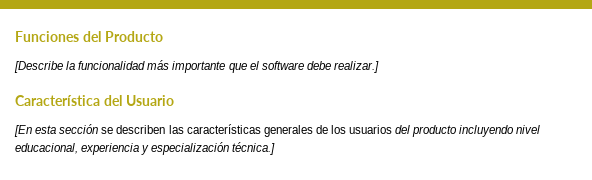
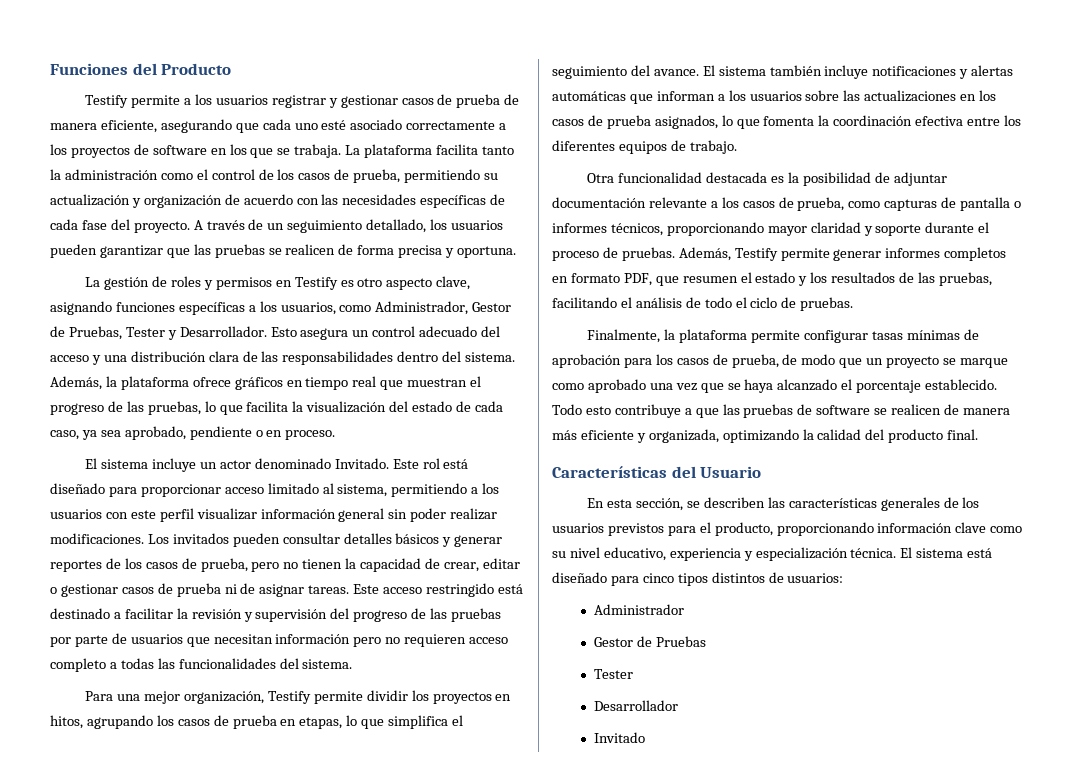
- [Describe la funcionalidad más importante que el software debe realizar.]
- Característica del Usuario
+ Testify permite a los usuarios registrar y gestionar casos de prueba de manera eficiente, asegurando que cada uno esté asociado correctamente a los proyectos de software en los que se trabaja. La plataforma facilita tanto la administración como el control de los casos de prueba, permitiendo su actualización y organización de acuerdo con las necesidades específicas de cada fase del proyecto. A través de un seguimiento detallado, los usuarios pueden garantizar que las pruebas se realicen de forma precisa y oportuna.
+ La gestión de roles y permisos en Testify es otro aspecto clave, asignando funciones específicas a los usuarios, como Administrador, Gestor de Pruebas, Tester y Desarrollador. Esto asegura un control adecuado del acceso y una distribución clara de las responsabilidades dentro del sistema. Además, la plataforma ofrece gráficos en tiempo real que muestran el progreso de las pruebas, lo que facilita la visualización del estado de cada caso, ya sea aprobado, pendiente o en proceso.
+ El sistema incluye un actor denominado Invitado. Este rol está diseñado para proporcionar acceso limitado al sistema, permitiendo a los usuarios con este perfil visualizar información general sin poder realizar modificaciones. Los invitados pueden consultar detalles básicos y generar reportes de los casos de prueba, pero no tienen la capacidad de crear, editar o gestionar casos de prueba ni de asignar tareas. Este acceso restringido está destinado a facilitar la revisión y supervisión del progreso de las pruebas por parte de usuarios que necesitan información pero no requieren acceso completo a todas las funcionalidades del sistema.
+ Para una mejor organización, Testify permite dividir los proyectos en hitos, agrupando los casos de prueba en etapas, lo que simplifica el seguimiento del avance. El sistema también incluye notificaciones y alertas automáticas que informan a los usuarios sobre las actualizaciones en los casos de prueba asignados, lo que fomenta la coordinación efectiva entre los diferentes equipos de trabajo.
+ Otra funcionalidad destacada es la posibilidad de adjuntar documentación relevante a los casos de prueba, como capturas de pantalla o informes técnicos, proporcionando mayor claridad y soporte durante el proceso de pruebas. Además, Testify permite generar informes completos en formato PDF, que resumen el estado y los resultados de las pruebas, facilitando el análisis de todo el ciclo de pruebas.
+ Finalmente, la plataforma permite configurar tasas mínimas de aprobación para los casos de prueba, de modo que un proyecto se marque como aprobado una vez que se haya alcanzado el porcentaje establecido. Todo esto contribuye a que las pruebas de software se realicen de manera más eficiente y organizada, optimizando la calidad del producto final.
+ Características del Usuario
- [En esta sección se describen las características generales de los usuarios del producto incluyendo nivel educacional, experiencia y especialización técnica.]
+ En esta sección, se describen las características generales de los usuarios previstos para el producto, proporcionando información clave como su nivel educativo, experiencia y especialización técnica. El sistema está diseñado para cinco tipos distintos de usuarios:
+ Administrador
+ Gestor de Pruebas
+ Tester
+ Desarrollador
+ Invitado

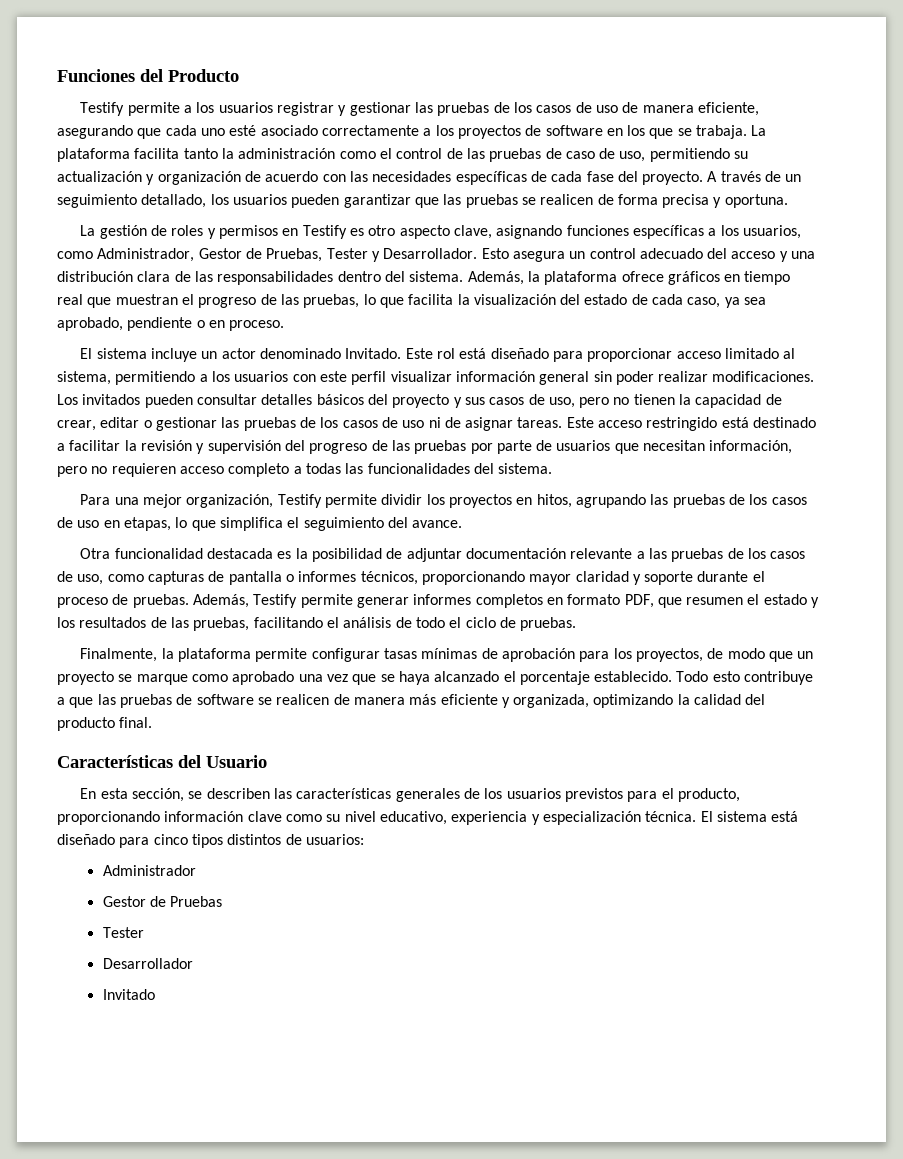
- Testify permite a los usuarios registrar y gestionar casos de prueba de manera eficiente, asegurando que cada uno esté asociado correctamente a los proyectos de software en los que se trabaja.
+ Testify permite a los usuarios registrar y gestionar las pruebas de los casos de uso de manera eficiente, asegurando que cada uno esté asociado correctamente a los proyectos de software en los que se trabaja.
- La plataforma facilita tanto la administración como el control de los casos de prueba, permitiendo su actualización y organización de acuerdo con las necesidades específicas de cada fase del proyecto.
+ La plataforma facilita tanto la administración como el control de las pruebas de caso de uso, permitiendo su actualización y organización de acuerdo con las necesidades específicas de cada fase del proyecto.
- Los invitados pueden consultar detalles básicos y generar reportes de los casos de prueba, pero no tienen la capacidad de crear, editar o gestionar casos de prueba ni de asignar tareas.
+ Los invitados pueden consultar detalles básicos del proyecto y sus casos de uso, pero no tienen la capacidad de crear, editar o gestionar las pruebas de los casos de uso ni de asignar tareas.
- Este acceso restringido está destinado a facilitar la revisión y supervisión del progreso de las pruebas por parte de usuarios que necesitan información pero no requieren acceso completo a todas las funcionalidades del sistema.
+ Este acceso restringido está destinado a facilitar la revisión y supervisión del progreso de las pruebas por parte de usuarios que necesitan información, pero no requieren acceso completo a todas las funcionalidades del sistema.
- Para una mejor organización, Testify permite dividir los proyectos en hitos, agrupando los casos de prueba en etapas, lo que simplifica el seguimiento del avance. El sistema también incluye notificaciones y alertas automáticas que informan a los usuarios sobre las actualizaciones en los casos de prueba asignados, lo que fomenta la coordinación efectiva entre los diferentes equipos de trabajo.
+ Para una mejor organización, Testify permite dividir los proyectos en hitos, agrupando las pruebas de los casos de uso en etapas, lo que simplifica el seguimiento del avance.
- Otra funcionalidad destacada es la posibilidad de adjuntar documentación relevante a los casos de prueba, como capturas de pantalla o informes técnicos, proporcionando mayor claridad y soporte durante el proceso de pruebas.
+ Otra funcionalidad destacada es la posibilidad de adjuntar documentación relevante a las pruebas de los casos de uso, como capturas de pantalla o informes técnicos, proporcionando mayor claridad y soporte durante el proceso de pruebas.
- Finalmente, la plataforma permite configurar tasas mínimas de aprobación para los casos de prueba, de modo que un proyecto se marque como aprobado una vez que se haya alcanzado el porcentaje establecido.
+ Finalmente, la plataforma permite configurar tasas mínimas de aprobación para los proyectos, de modo que un proyecto se marque como aprobado una vez que se haya alcanzado el porcentaje establecido.

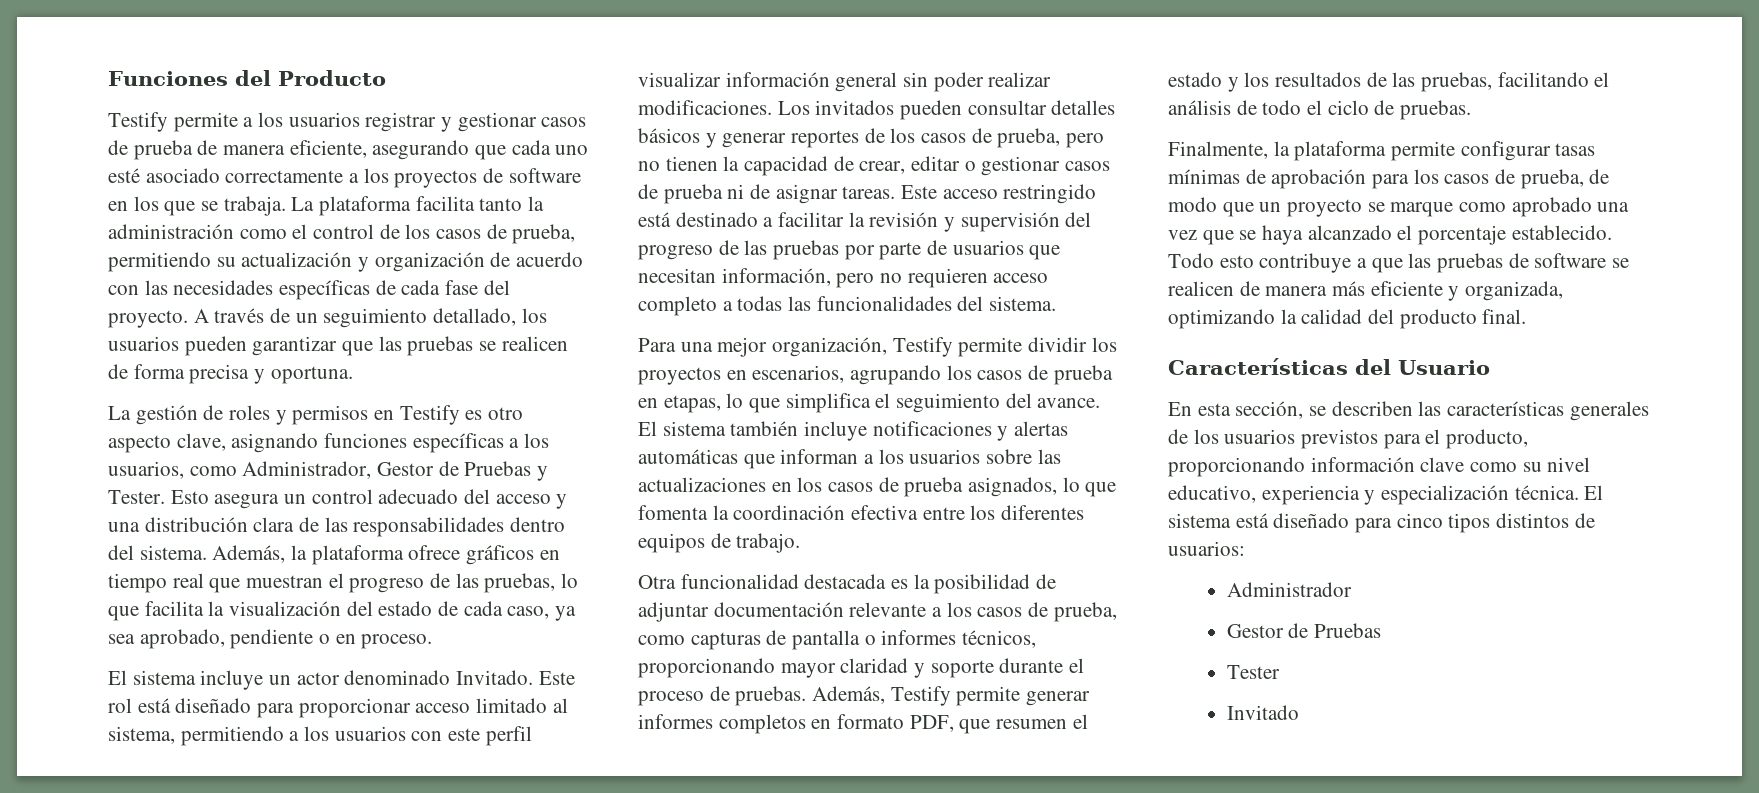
- Testify permite a los usuarios registrar y gestionar las pruebas de los casos de uso de manera eficiente, asegurando que cada uno esté asociado correctamente a los proyectos de software en los que se trabaja.
+ Testify permite a los usuarios registrar y gestionar casos de prueba de manera eficiente, asegurando que cada uno esté asociado correctamente a los proyectos de software en los que se trabaja.
- La plataforma facilita tanto la administración como el control de las pruebas de caso de uso, permitiendo su actualización y organización de acuerdo con las necesidades específicas de cada fase del proyecto.
+ La plataforma facilita tanto la administración como el control de los casos de prueba, permitiendo su actualización y organización de acuerdo con las necesidades específicas de cada fase del proyecto.
- La gestión de roles y permisos en Testify es otro aspecto clave, asignando funciones específicas a los usuarios, como Administrador, Gestor de Pruebas, Tester y Desarrollador.
+ La gestión de roles y permisos en Testify es otro aspecto clave, asignando funciones específicas a los usuarios, como Administrador, Gestor de Pruebas y Tester.
- Los invitados pueden consultar detalles básicos del proyecto y sus casos de uso, pero no tienen la capacidad de crear, editar o gestionar las pruebas de los casos de uso ni de asignar tareas.
+ Los invitados pueden consultar detalles básicos y generar reportes de los casos de prueba, pero no tienen la capacidad de crear, editar o gestionar casos de prueba ni de asignar tareas.
- Para una mejor organización, Testify permite dividir los proyectos en hitos, agrupando las pruebas de los casos de uso en etapas, lo que simplifica el seguimiento del avance.
+ Para una mejor organización, Testify permite dividir los proyectos en escenarios, agrupando los casos de prueba en etapas, lo que simplifica el seguimiento del avance. El sistema también incluye notificaciones y alertas automáticas que informan a los usuarios sobre las actualizaciones en los casos de prueba asignados, lo que fomenta la coordinación efectiva entre los diferentes equipos de trabajo.
- Otra funcionalidad destacada es la posibilidad de adjuntar documentación relevante a las pruebas de los casos de uso, como capturas de pantalla o informes técnicos, proporcionando mayor claridad y soporte durante el proceso de pruebas.
+ Otra funcionalidad destacada es la posibilidad de adjuntar documentación relevante a los casos de prueba, como capturas de pantalla o informes técnicos, proporcionando mayor claridad y soporte durante el proceso de pruebas.
- Finalmente, la plataforma permite configurar tasas mínimas de aprobación para los proyectos, de modo que un proyecto se marque como aprobado una vez que se haya alcanzado el porcentaje establecido.
+ Finalmente, la plataforma permite configurar tasas mínimas de aprobación para los casos de prueba, de modo que un proyecto se marque como aprobado una vez que se haya alcanzado el porcentaje establecido.
- Desarrollador

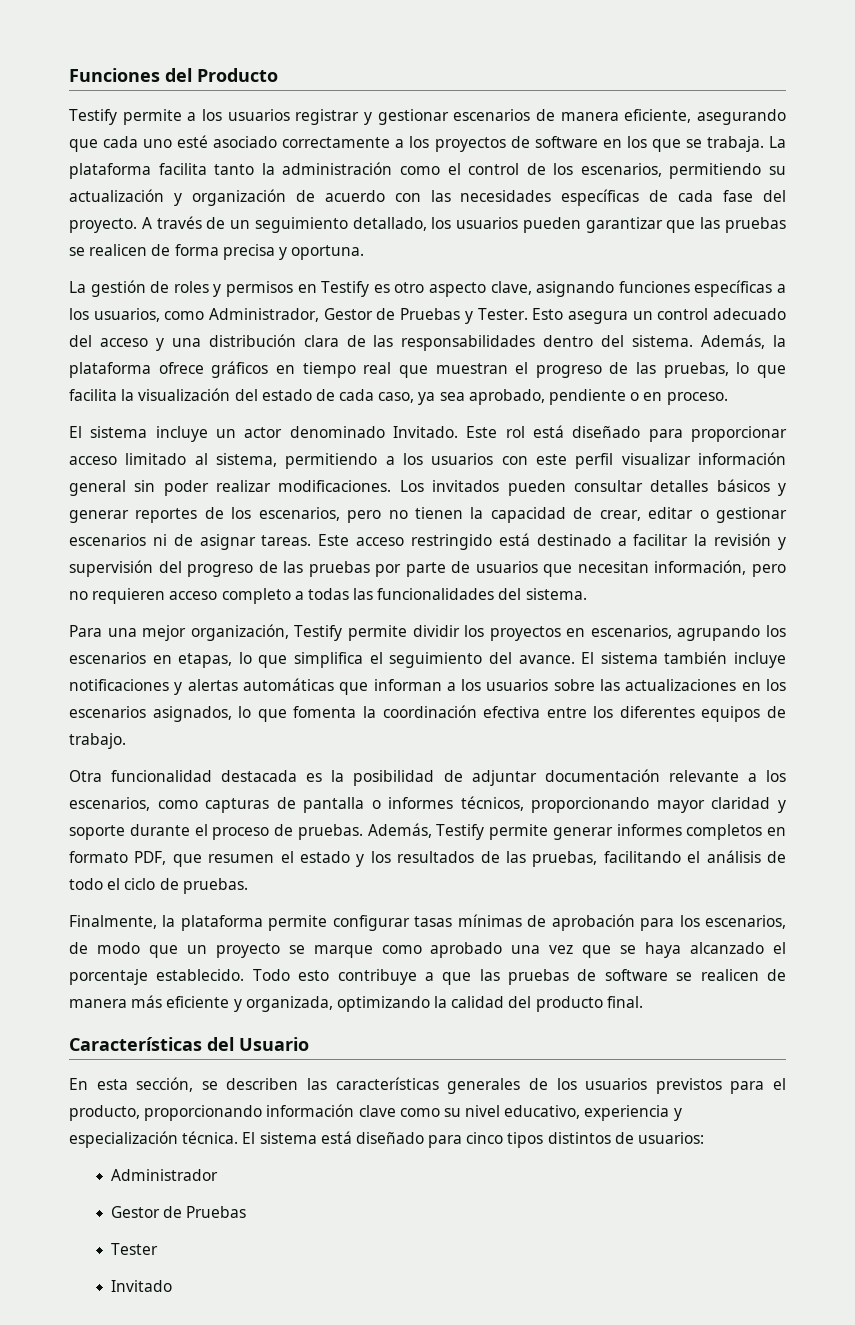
- Testify permite a los usuarios registrar y gestionar casos de prueba de manera eficiente, asegurando que cada uno esté asociado correctamente a los proyectos de software en los que se trabaja.
+ Testify permite a los usuarios registrar y gestionar escenarios de manera eficiente, asegurando que cada uno esté asociado correctamente a los proyectos de software en los que se trabaja.
- La plataforma facilita tanto la administración como el control de los casos de prueba, permitiendo su actualización y organización de acuerdo con las necesidades específicas de cada fase del proyecto.
+ La plataforma facilita tanto la administración como el control de los escenarios, permitiendo su actualización y organización de acuerdo con las necesidades específicas de cada fase del proyecto.
- Los invitados pueden consultar detalles básicos y generar reportes de los casos de prueba, pero no tienen la capacidad de crear, editar o gestionar casos de prueba ni de asignar tareas.
+ Los invitados pueden consultar detalles básicos y generar reportes de los escenarios, pero no tienen la capacidad de crear, editar o gestionar escenarios ni de asignar tareas.
- Para una mejor organización, Testify permite dividir los proyectos en escenarios, agrupando los casos de prueba en etapas, lo que simplifica el seguimiento del avance.
+ Para una mejor organización, Testify permite dividir los proyectos en escenarios, agrupando los escenarios en etapas, lo que simplifica el seguimiento del avance.
- El sistema también incluye notificaciones y alertas automáticas que informan a los usuarios sobre las actualizaciones en los casos de prueba asignados, lo que fomenta la coordinación efectiva entre los diferentes equipos de trabajo.
+ El sistema también incluye notificaciones y alertas automáticas que informan a los usuarios sobre las actualizaciones en los escenarios asignados, lo que fomenta la coordinación efectiva entre los diferentes equipos de trabajo.
- Otra funcionalidad destacada es la posibilidad de adjuntar documentación relevante a los casos de prueba, como capturas de pantalla o informes técnicos, proporcionando mayor claridad y soporte durante el proceso de pruebas.
+ Otra funcionalidad destacada es la posibilidad de adjuntar documentación relevante a los escenarios, como capturas de pantalla o informes técnicos, proporcionando mayor claridad y soporte durante el proceso de pruebas.
- Finalmente, la plataforma permite configurar tasas mínimas de aprobación para los casos de prueba, de modo que un proyecto se marque como aprobado una vez que se haya alcanzado el porcentaje establecido.
+ Finalmente, la plataforma permite configurar tasas mínimas de aprobación para los escenarios, de modo que un proyecto se marque como aprobado una vez que se haya alcanzado el porcentaje establecido.

